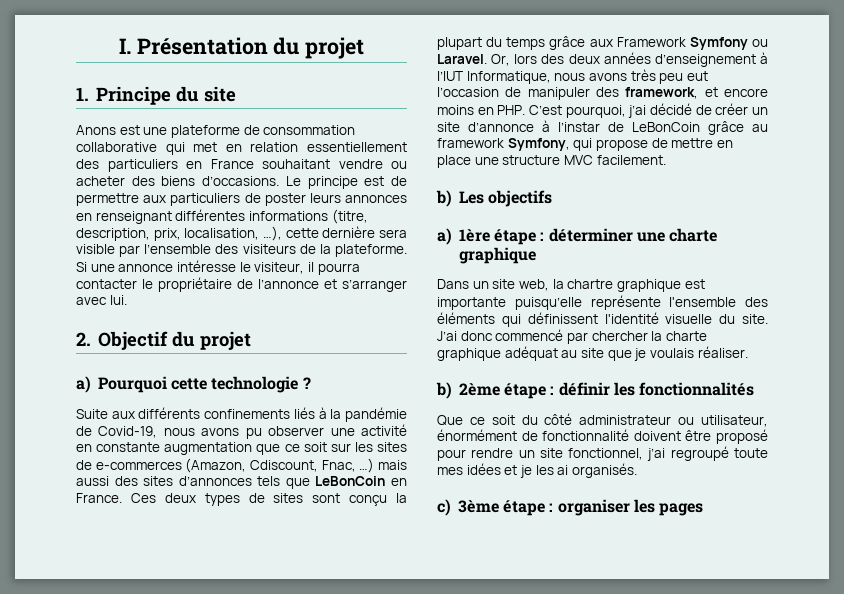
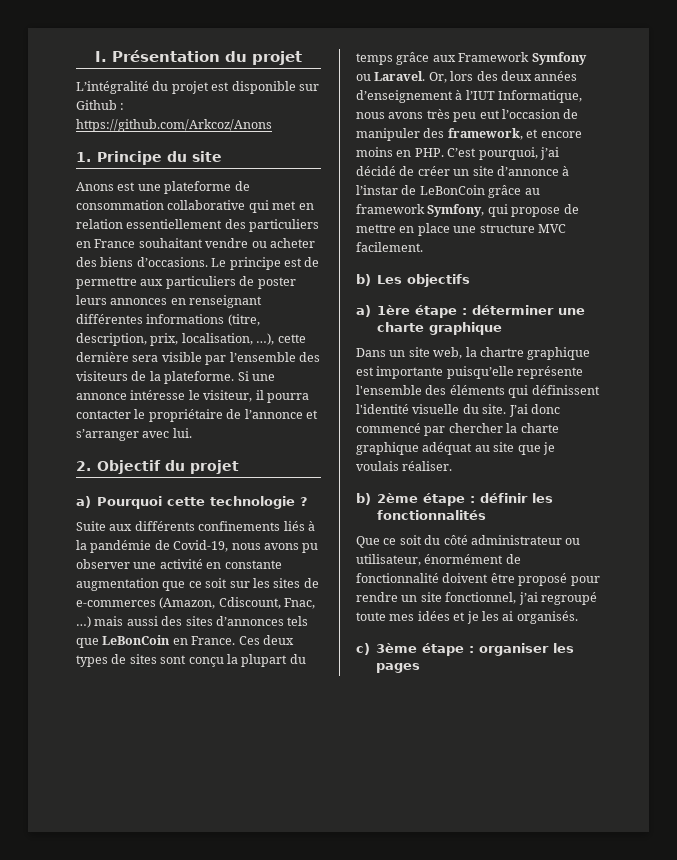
+ L’intégralité du projet est disponible sur Github : https://github.com/Arkcoz/Anons

